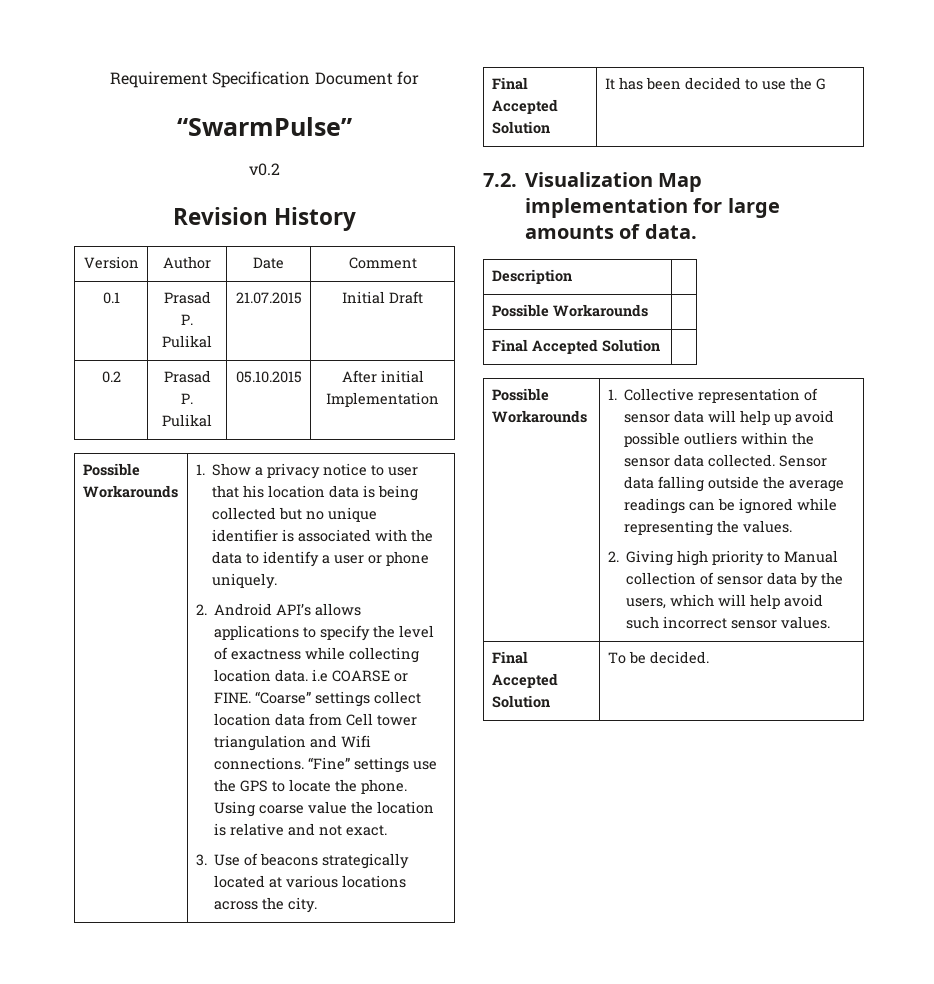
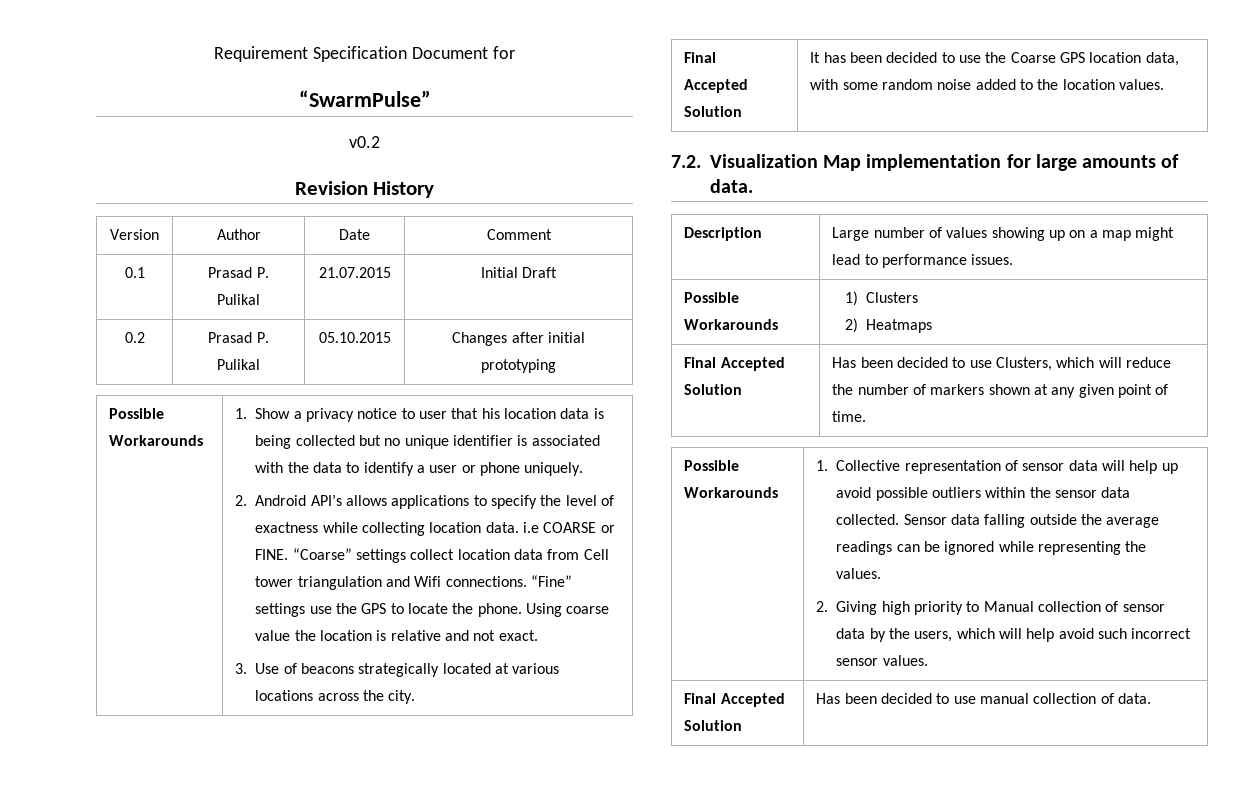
- 0.2 | Prasad P. Pulikal | 05.10.2015 | After initial Implementation
+ 0.2 | Prasad P. Pulikal | 05.10.2015 | Changes after initial prototyping
- Final Accepted Solution | It has been decided to use the G
+ Final Accepted Solution | It has been decided to use the Coarse GPS location data, with some random noise added to the location values.
- Description |
- Possible Workarounds |
- Final Accepted Solution |
+ Description | Large number of values showing up on a map might lead to performance issues.
+ Possible Workarounds | 1) Clusters
+ 2) Heatmaps
+ Final Accepted Solution | Has been decided to use Clusters, which will reduce the number of markers shown at any given point of time.
- Final Accepted Solution | To be decided.
+ Final Accepted Solution | Has been decided to use manual collection of data.

